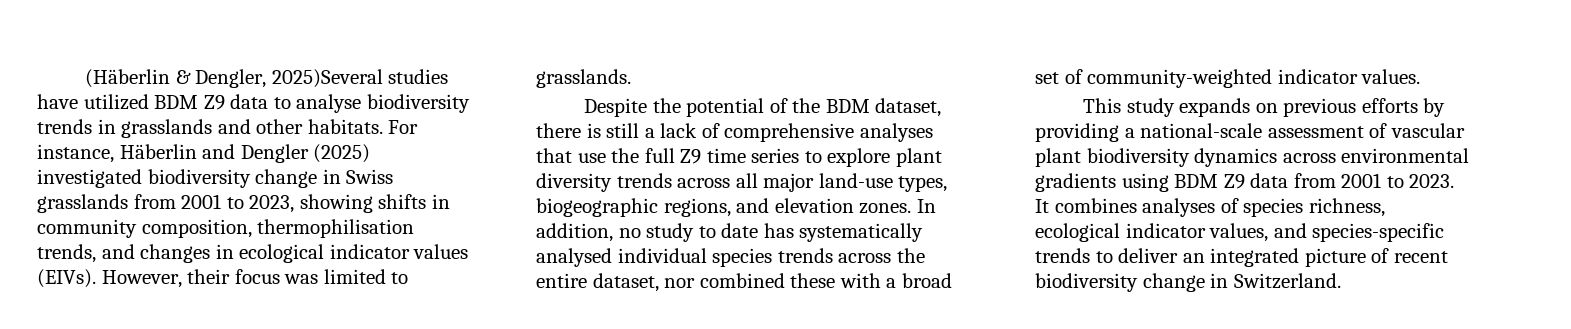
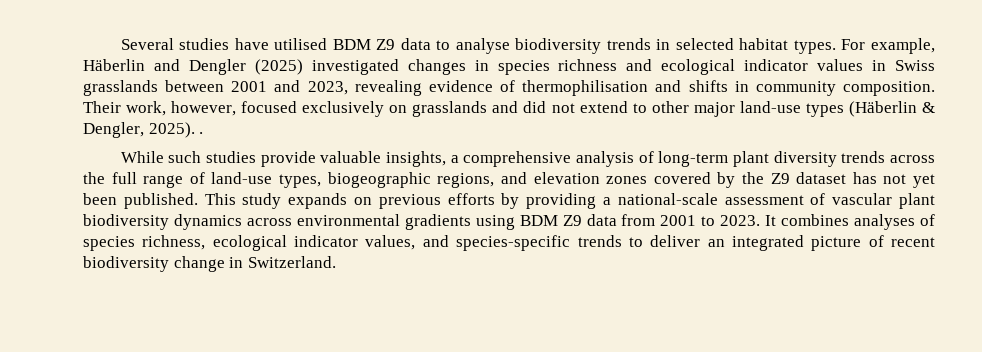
- (Häberlin & Dengler, 2025)Several studies have utilized BDM Z9 data to analyse biodiversity trends in grasslands and other habitats. For instance, Häberlin and Dengler (2025) investigated biodiversity change in Swiss grasslands from 2001 to 2023, showing shifts in community composition, thermophilisation trends, and changes in ecological indicator values (EIVs). However, their focus was limited to grasslands.
- Despite the potential of the BDM dataset, there is still a lack of comprehensive analyses that use the full Z9 time series to explore plant diversity trends across all major land-use types, biogeographic regions, and elevation zones. In addition, no study to date has systematically analysed individual species trends across the entire dataset, nor combined these with a broad set of community-weighted indicator values.
- This study expands on previous efforts by providing a national-scale assessment of vascular plant biodiversity dynamics across environmental gradients using BDM Z9 data from 2001 to 2023.
+ Several studies have utilised BDM Z9 data to analyse biodiversity trends in selected habitat types. For example, Häberlin and Dengler (2025) investigated changes in species richness and ecological indicator values in Swiss grasslands between 2001 and 2023, revealing evidence of thermophilisation and shifts in community composition. Their work, however, focused exclusively on grasslands and did not extend to other major land-use types (Häberlin & Dengler, 2025). .
+ While such studies provide valuable insights, a comprehensive analysis of long-term plant diversity trends across the full range of land-use types, biogeographic regions, and elevation zones covered by the Z9 dataset has not yet been published. This study expands on previous efforts by providing a national-scale assessment of vascular plant biodiversity dynamics across environmental gradients using BDM Z9 data from 2001 to 2023.

